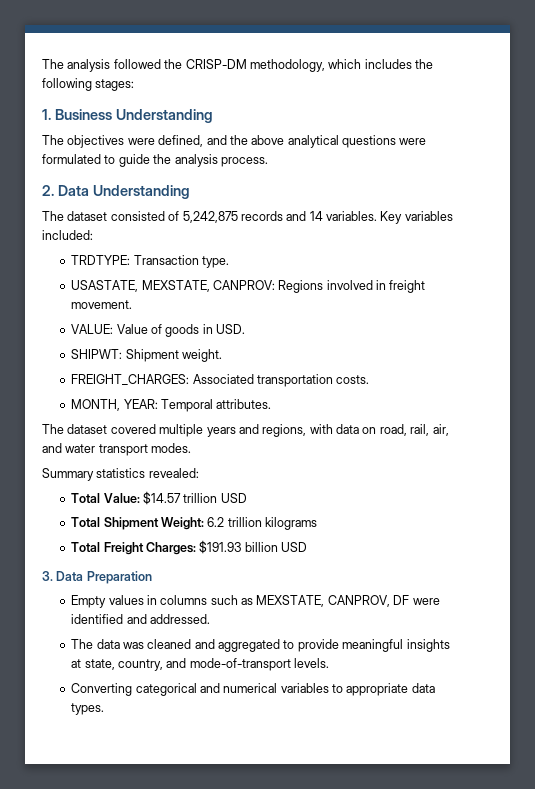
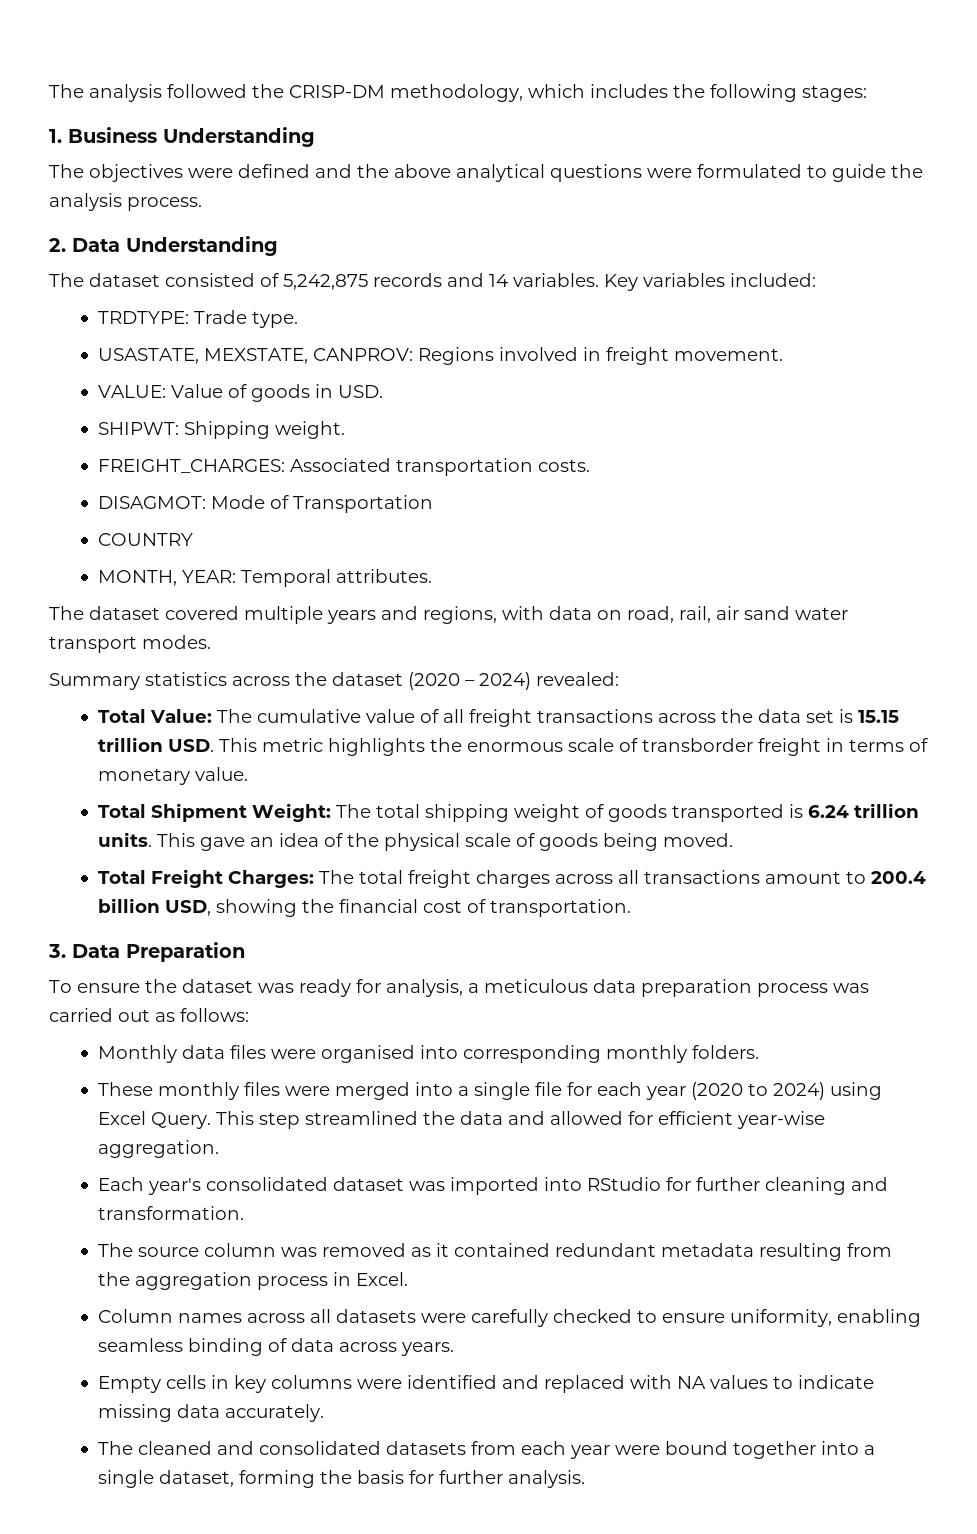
- The objectives were defined, and the above analytical questions were formulated to guide the analysis process.
+ The objectives were defined and the above analytical questions were formulated to guide the analysis process.
- TRDTYPE: Transaction type.
+ TRDTYPE: Trade type.
- SHIPWT: Shipment weight.
+ SHIPWT: Shipping weight.
+ DISAGMOT: Mode of Transportation
+ COUNTRY
- The dataset covered multiple years and regions, with data on road, rail, air, and water transport modes.
+ The dataset covered multiple years and regions, with data on road, rail, air sand water transport modes.
- Summary statistics revealed:
- Total Value: $14.57 trillion USD
- Total Shipment Weight: 6.2 trillion kilograms
- Total Freight Charges: $191.93 billion USD
+ Summary statistics across the dataset (2020 – 2024) revealed:
+ Total Value: The cumulative value of all freight transactions across the data set is 15.15 trillion USD. This metric highlights the enormous scale of transborder freight in terms of monetary value.
+ Total Shipment Weight: The total shipping weight of goods transported is 6.24 trillion units. This gave an idea of the physical scale of goods being moved.
+ Total Freight Charges: The total freight charges across all transactions amount to 200.4 billion USD, showing the financial cost of transportation.
  3. Data Preparation
- Empty values in columns such as MEXSTATE, CANPROV, DF were identified and addressed.
- The data was cleaned and aggregated to provide meaningful insights at state, country, and mode-of-transport levels.
- Converting categorical and numerical variables to appropriate data types.
+ To ensure the dataset was ready for analysis, a meticulous data preparation process was carried out as follows:
+ Monthly data files were organised into corresponding monthly folders.
+ These monthly files were merged into a single file for each year (2020 to 2024) using Excel Query. This step streamlined the data and allowed for efficient year-wise aggregation.
+ Each year's consolidated dataset was imported into RStudio for further cleaning and transformation.
+ The source column was removed as it contained redundant metadata resulting from the aggregation process in Excel.
+ Column names across all datasets were carefully checked to ensure uniformity, enabling seamless binding of data across years.
+ Empty cells in key columns were identified and replaced with NA values to indicate missing data accurately.
+ The cleaned and consolidated datasets from each year were bound together into a single dataset, forming the basis for further analysis.

